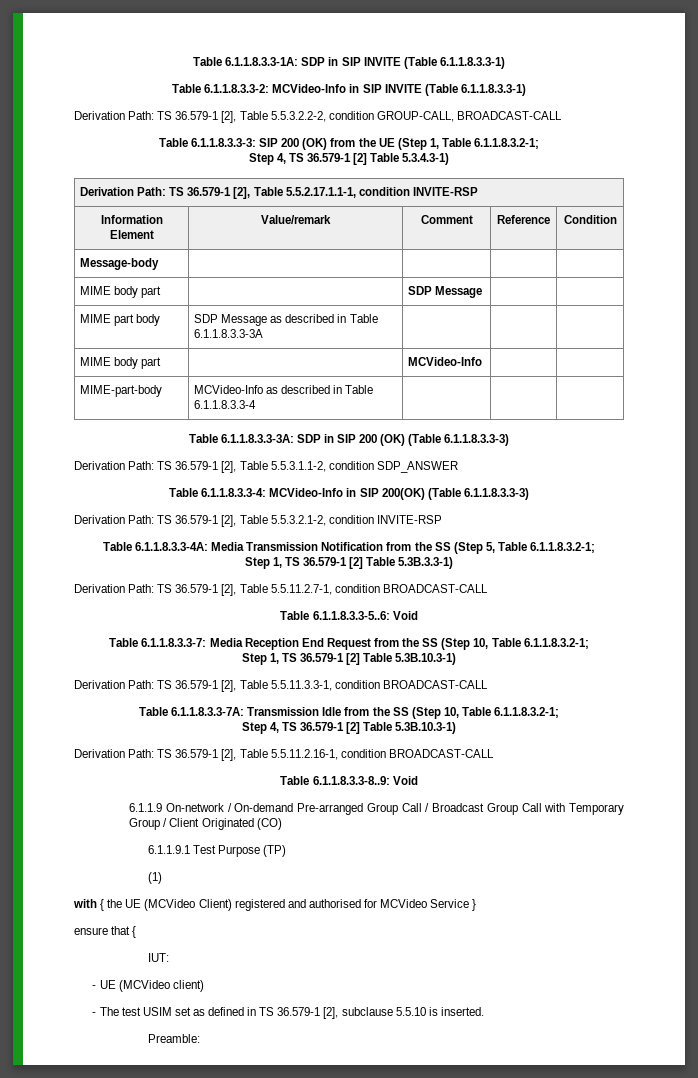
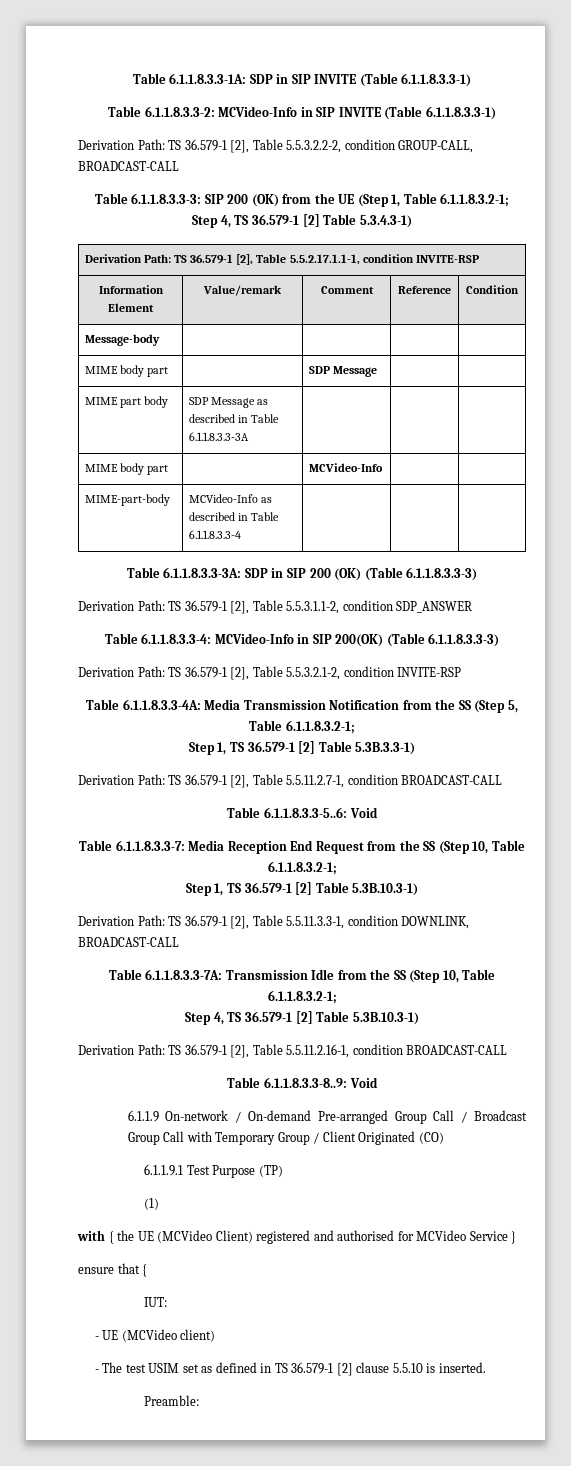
- Derivation Path: TS 36.579-1 [2], Table 5.5.11.3.3-1, condition BROADCAST-CALL
+ Derivation Path: TS 36.579-1 [2], Table 5.5.11.3.3-1, condition DOWNLINK, BROADCAST-CALL
- - The test USIM set as defined in TS 36.579-1 [2], subclause 5.5.10 is inserted.
+ - The test USIM set as defined in TS 36.579-1 [2] clause 5.5.10 is inserted.

